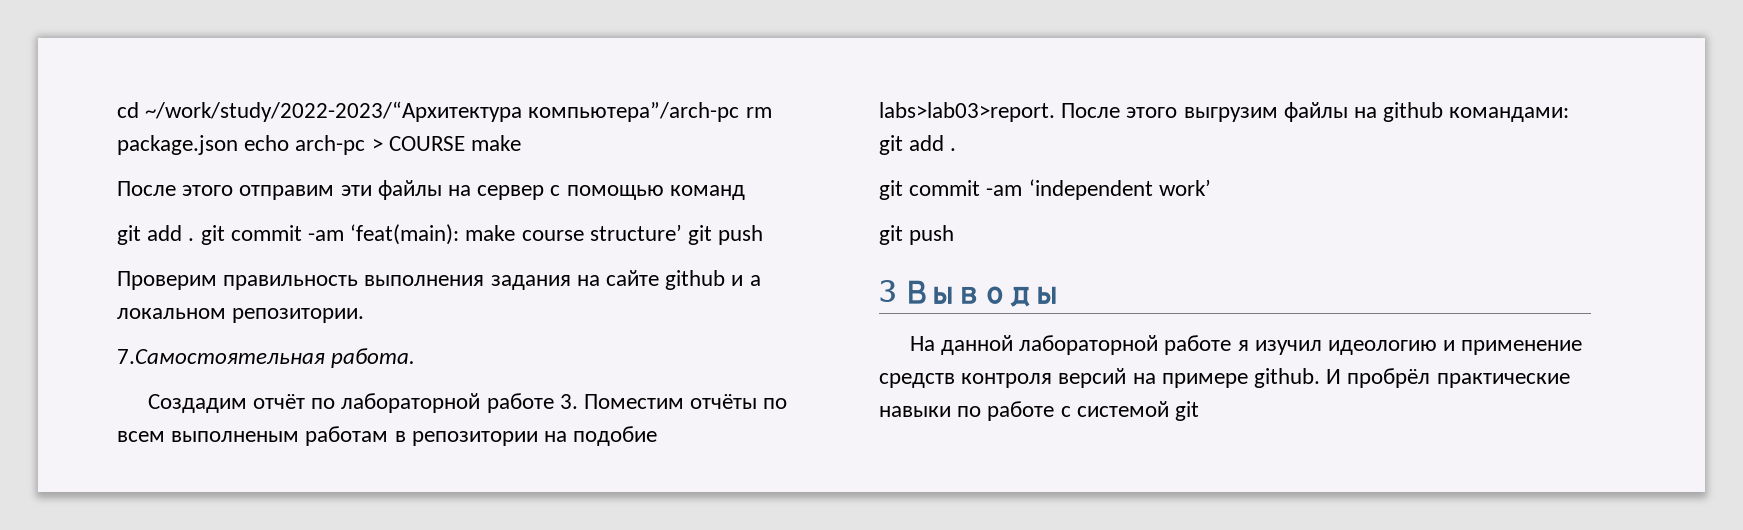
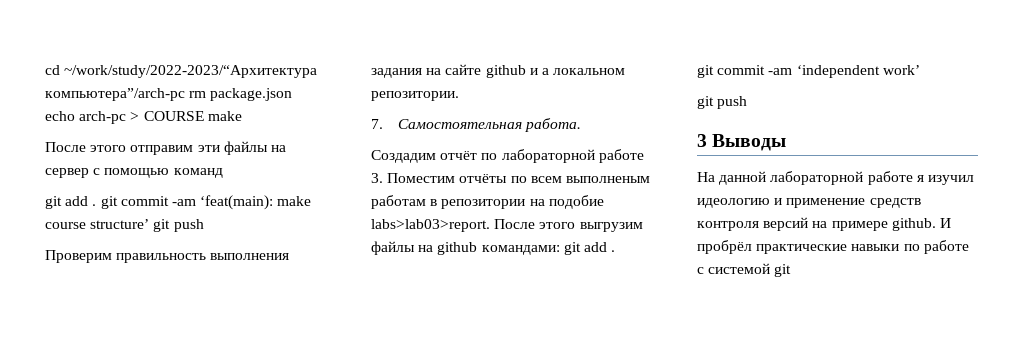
- 7.Самостоятельная работа.
+ 7. Самостоятельная работа.

